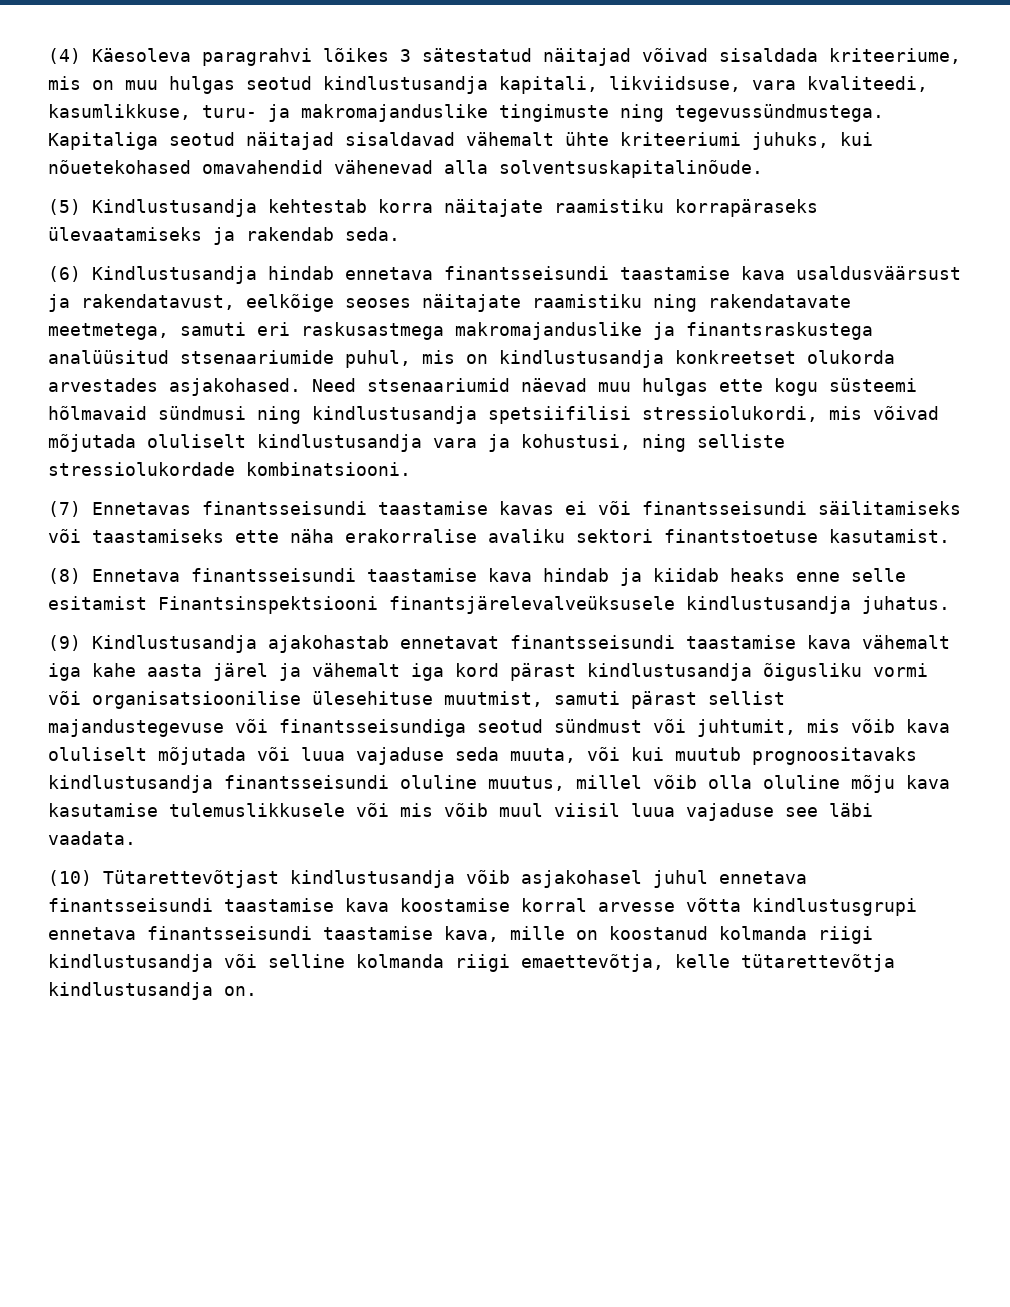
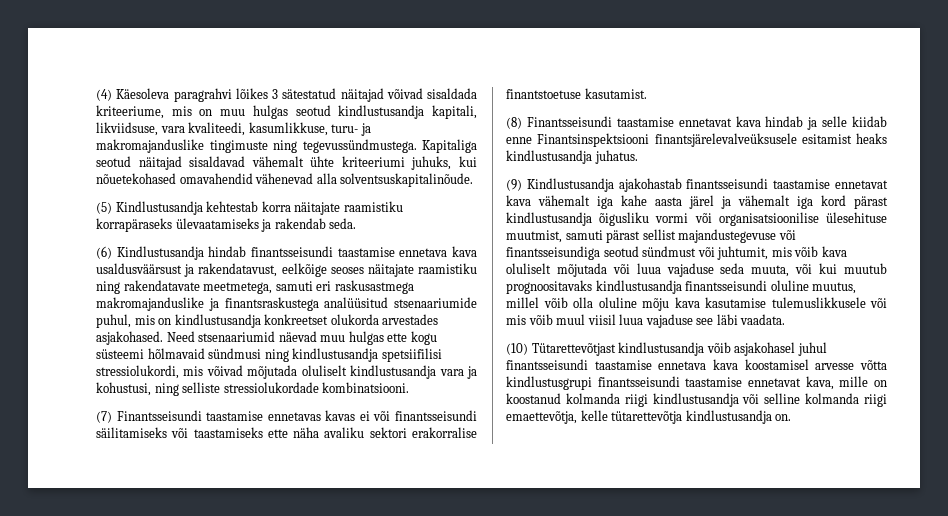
- (6) Kindlustusandja hindab ennetava finantsseisundi taastamise kava usaldusväärsust ja rakendatavust, eelkõige seoses näitajate raamistiku ning rakendatavate meetmetega, samuti eri raskusastmega makromajanduslike ja finantsraskustega analüüsitud stsenaariumide puhul, mis on kindlustusandja konkreetset olukorda arvestades asjakohased.
+ (6) Kindlustusandja hindab finantsseisundi taastamise ennetava kava usaldusväärsust ja rakendatavust, eelkõige seoses näitajate raamistiku ning rakendatavate meetmetega, samuti eri raskusastmega makromajanduslike ja finantsraskustega analüüsitud stsenaariumide puhul, mis on kindlustusandja konkreetset olukorda arvestades asjakohased.
- (7) Ennetavas finantsseisundi taastamise kavas ei või finantsseisundi säilitamiseks või taastamiseks ette näha erakorralise avaliku sektori finantstoetuse kasutamist.
+ (7) Finantsseisundi taastamise ennetavas kavas ei või finantsseisundi säilitamiseks või taastamiseks ette näha avaliku sektori erakorralise finantstoetuse kasutamist.
- (8) Ennetava finantsseisundi taastamise kava hindab ja kiidab heaks enne selle esitamist Finantsinspektsiooni finantsjärelevalveüksusele kindlustusandja juhatus.
+ (8) Finantsseisundi taastamise ennetavat kava hindab ja selle kiidab enne Finantsinspektsiooni finantsjärelevalveüksusele esitamist heaks kindlustusandja juhatus.
- (9) Kindlustusandja ajakohastab ennetavat finantsseisundi taastamise kava vähemalt iga kahe aasta järel ja vähemalt iga kord pärast kindlustusandja õigusliku vormi või organisatsioonilise ülesehituse muutmist, samuti pärast sellist majandustegevuse või finantsseisundiga seotud sündmust või juhtumit, mis võib kava oluliselt mõjutada või luua vajaduse seda muuta, või kui muutub prognoositavaks kindlustusandja finantsseisundi oluline muutus, millel võib olla oluline mõju kava kasutamise tulemuslikkusele või mis võib muul viisil luua vajaduse see läbi vaadata.
+ (9) Kindlustusandja ajakohastab finantsseisundi taastamise ennetavat kava vähemalt iga kahe aasta järel ja vähemalt iga kord pärast kindlustusandja õigusliku vormi või organisatsioonilise ülesehituse muutmist, samuti pärast sellist majandustegevuse või finantsseisundiga seotud sündmust või juhtumit, mis võib kava oluliselt mõjutada või luua vajaduse seda muuta, või kui muutub prognoositavaks kindlustusandja finantsseisundi oluline muutus, millel võib olla oluline mõju kava kasutamise tulemuslikkusele või mis võib muul viisil luua vajaduse see läbi vaadata.
- (10) Tütarettevõtjast kindlustusandja võib asjakohasel juhul ennetava finantsseisundi taastamise kava koostamise korral arvesse võtta kindlustusgrupi ennetava finantsseisundi taastamise kava, mille on koostanud kolmanda riigi kindlustusandja või selline kolmanda riigi emaettevõtja, kelle tütarettevõtja kindlustusandja on.
+ (10) Tütarettevõtjast kindlustusandja võib asjakohasel juhul finantsseisundi taastamise ennetava kava koostamisel arvesse võtta kindlustusgrupi finantsseisundi taastamise ennetavat kava, mille on koostanud kolmanda riigi kindlustusandja või selline kolmanda riigi emaettevõtja, kelle tütarettevõtja kindlustusandja on.

